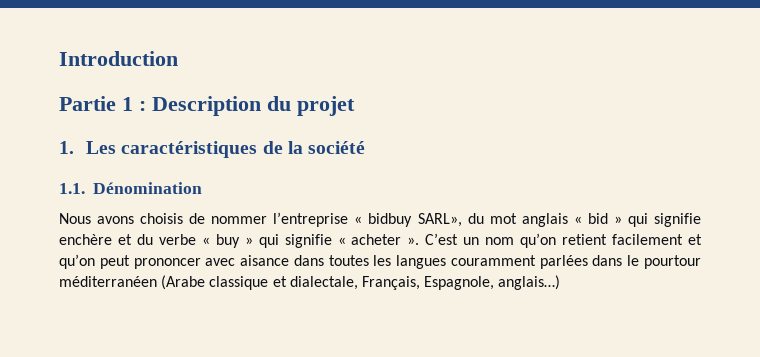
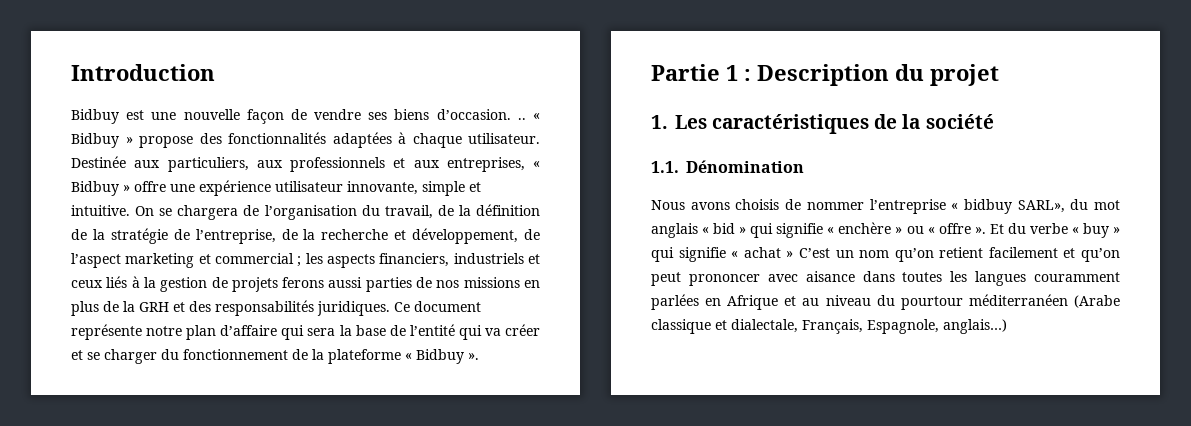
+ Bidbuy est une nouvelle façon de vendre ses biens d’occasion. .. « Bidbuy » propose des fonctionnalités adaptées à chaque utilisateur. Destinée aux particuliers, aux professionnels et aux entreprises, « Bidbuy » offre une expérience utilisateur innovante, simple et intuitive. On se chargera de l’organisation du travail, de la définition de la stratégie de l’entreprise, de la recherche et développement, de l’aspect marketing et commercial ; les aspects financiers, industriels et ceux liés à la gestion de projets ferons aussi parties de nos missions en plus de la GRH et des responsabilités juridiques. Ce document représente notre plan d’affaire qui sera la base de l’entité qui va créer et se charger du fonctionnement de la plateforme « Bidbuy ».
- Nous avons choisis de nommer l’entreprise « bidbuy SARL», du mot anglais « bid » qui signifie enchère et du verbe « buy » qui signifie « acheter ». C’est un nom qu’on retient facilement et qu’on peut prononcer avec aisance dans toutes les langues couramment parlées dans le pourtour méditerranéen (Arabe classique et dialectale, Français, Espagnole, anglais…)
+ Nous avons choisis de nommer l’entreprise « bidbuy SARL», du mot anglais « bid » qui signifie « enchère » ou « offre ». Et du verbe « buy » qui signifie « achat » C’est un nom qu’on retient facilement et qu’on peut prononcer avec aisance dans toutes les langues couramment parlées en Afrique et au niveau du pourtour méditerranéen (Arabe classique et dialectale, Français, Espagnole, anglais…)

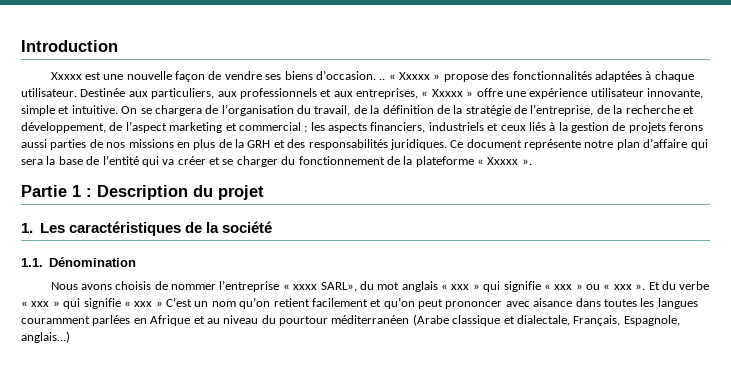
- Bidbuy est une nouvelle façon de vendre ses biens d’occasion. ..
+ Xxxxx est une nouvelle façon de vendre ses biens d’occasion. ..
- « Bidbuy » propose des fonctionnalités adaptées à chaque utilisateur.
+ « Xxxxx » propose des fonctionnalités adaptées à chaque utilisateur.
- Destinée aux particuliers, aux professionnels et aux entreprises, « Bidbuy » offre une expérience utilisateur innovante, simple et intuitive.
+ Destinée aux particuliers, aux professionnels et aux entreprises, « Xxxxx » offre une expérience utilisateur innovante, simple et intuitive.
- Ce document représente notre plan d’affaire qui sera la base de l’entité qui va créer et se charger du fonctionnement de la plateforme « Bidbuy ».
+ Ce document représente notre plan d’affaire qui sera la base de l’entité qui va créer et se charger du fonctionnement de la plateforme « Xxxxx ».
- Nous avons choisis de nommer l’entreprise « bidbuy SARL», du mot anglais « bid » qui signifie « enchère » ou « offre ».
+ Nous avons choisis de nommer l’entreprise « xxxx SARL», du mot anglais « xxx » qui signifie « xxx » ou « xxx ».
- Et du verbe « buy » qui signifie « achat » C’est un nom qu’on retient facilement et qu’on peut prononcer avec aisance dans toutes les langues couramment parlées en Afrique et au niveau du pourtour méditerranéen (Arabe classique et dialectale, Français, Espagnole, anglais…)
+ Et du verbe « xxx » qui signifie « xxx » C’est un nom qu’on retient facilement et qu’on peut prononcer avec aisance dans toutes les langues couramment parlées en Afrique et au niveau du pourtour méditerranéen (Arabe classique et dialectale, Français, Espagnole, anglais…)

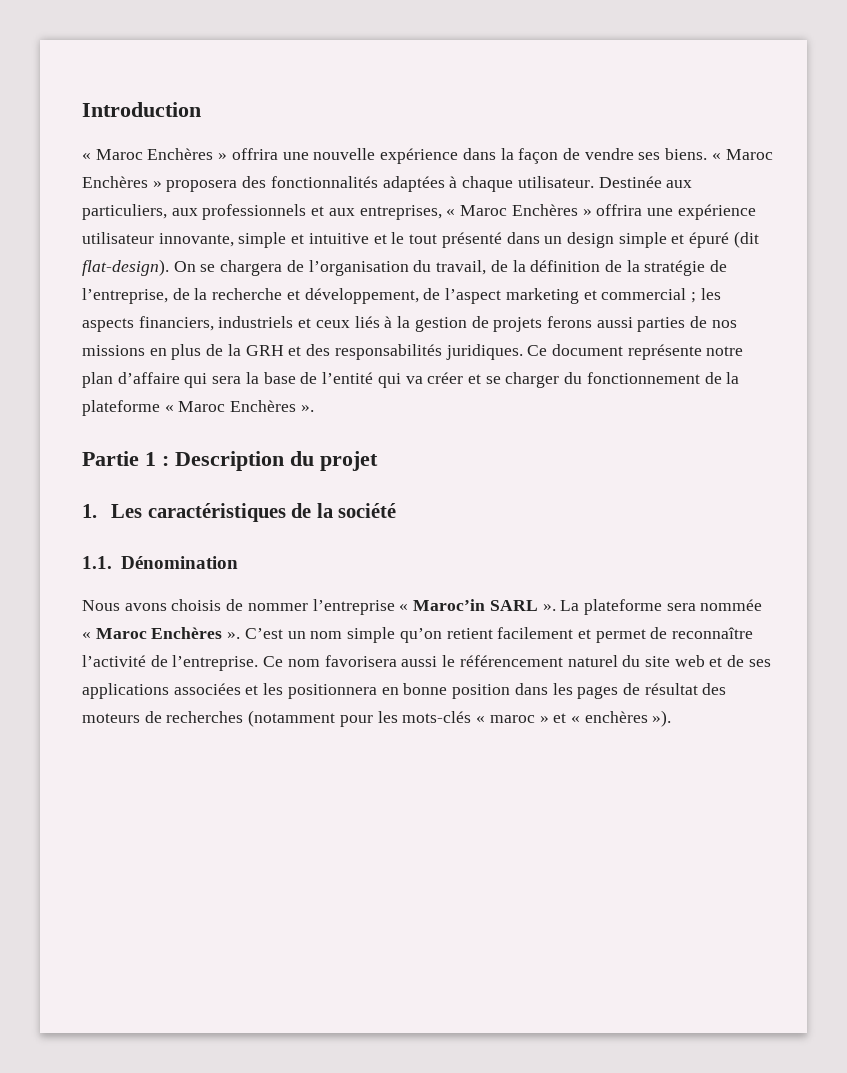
- Xxxxx est une nouvelle façon de vendre ses biens d’occasion. .. « Xxxxx » propose des fonctionnalités adaptées à chaque utilisateur.
+ « Maroc Enchères » offrira une nouvelle expérience dans la façon de vendre ses biens. « Maroc Enchères » proposera des fonctionnalités adaptées à chaque utilisateur.
- Destinée aux particuliers, aux professionnels et aux entreprises, « Xxxxx » offre une expérience utilisateur innovante, simple et intuitive.
+ Destinée aux particuliers, aux professionnels et aux entreprises, « Maroc Enchères » offrira une expérience utilisateur innovante, simple et intuitive et le tout présenté dans un design simple et épuré (dit flat-design).
- Ce document représente notre plan d’affaire qui sera la base de l’entité qui va créer et se charger du fonctionnement de la plateforme « Xxxxx ».
+ Ce document représente notre plan d’affaire qui sera la base de l’entité qui va créer et se charger du fonctionnement de la plateforme « Maroc Enchères ».
- Nous avons choisis de nommer l’entreprise « xxxx SARL», du mot anglais « xxx » qui signifie « xxx » ou « xxx ». Et du verbe « xxx » qui signifie « xxx » C’est un nom qu’on retient facilement et qu’on peut prononcer avec aisance dans toutes les langues couramment parlées en Afrique et au niveau du pourtour méditerranéen (Arabe classique et dialectale, Français, Espagnole, anglais…)
+ Nous avons choisis de nommer l’entreprise « Maroc’in SARL ». La plateforme sera nommée « Maroc Enchères ». C’est un nom simple qu’on retient facilement et permet de reconnaître l’activité de l’entreprise. Ce nom favorisera aussi le référencement naturel du site web et de ses applications associées et les positionnera en bonne position dans les pages de résultat des moteurs de recherches (notamment pour les mots-clés « maroc » et « enchères »).

